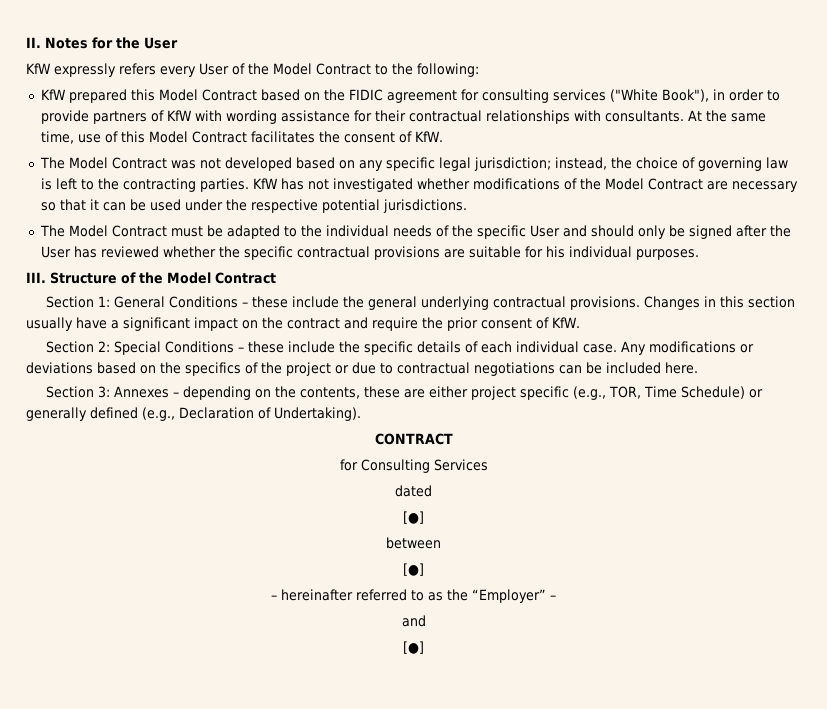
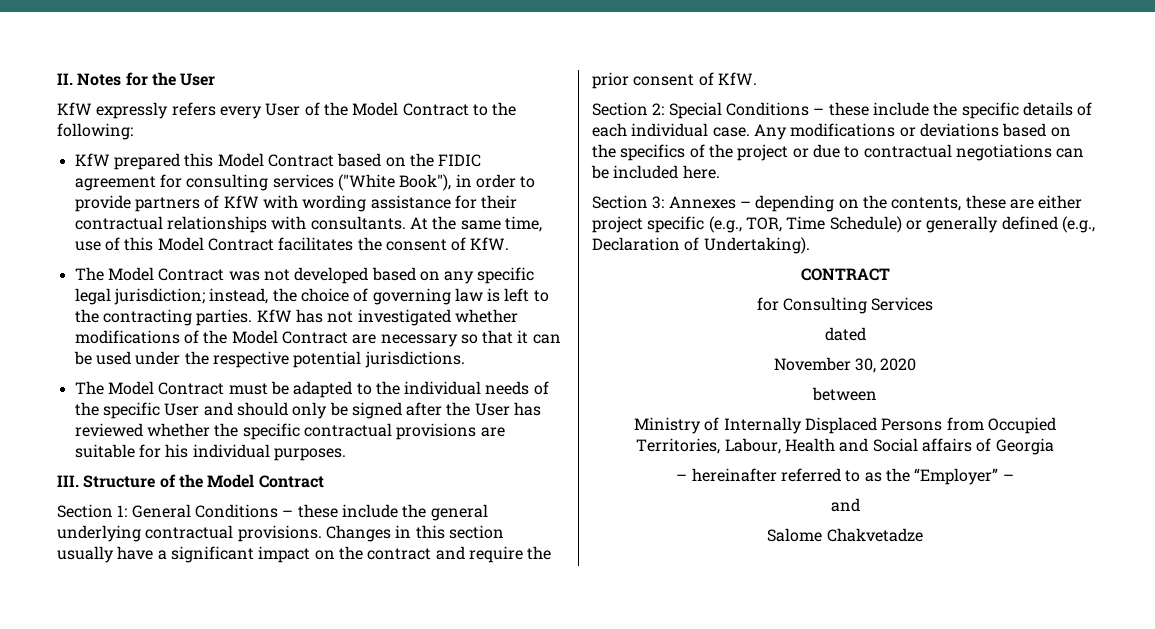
  dated
- [●]
+ November 30, 2020
  between
- [●]
+ Ministry of Internally Displaced Persons from Occupied Territories, Labour, Health and Social affairs of Georgia
  – hereinafter referred to as the “Employer” –
  and
- [●]
+ Salome Chakvetadze

